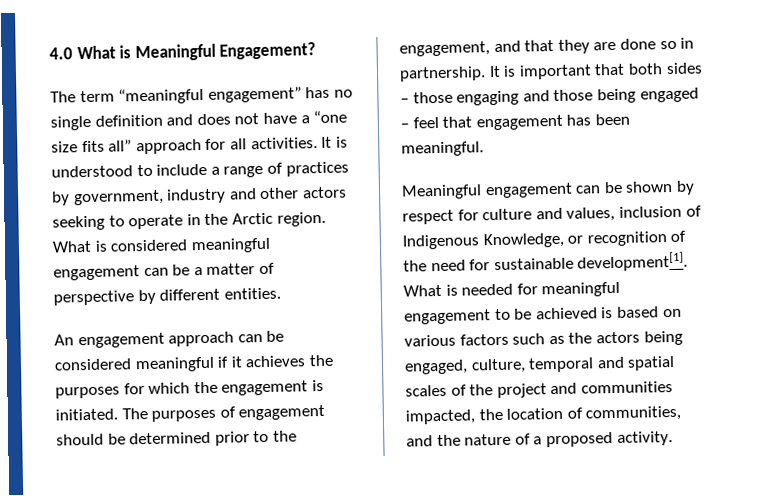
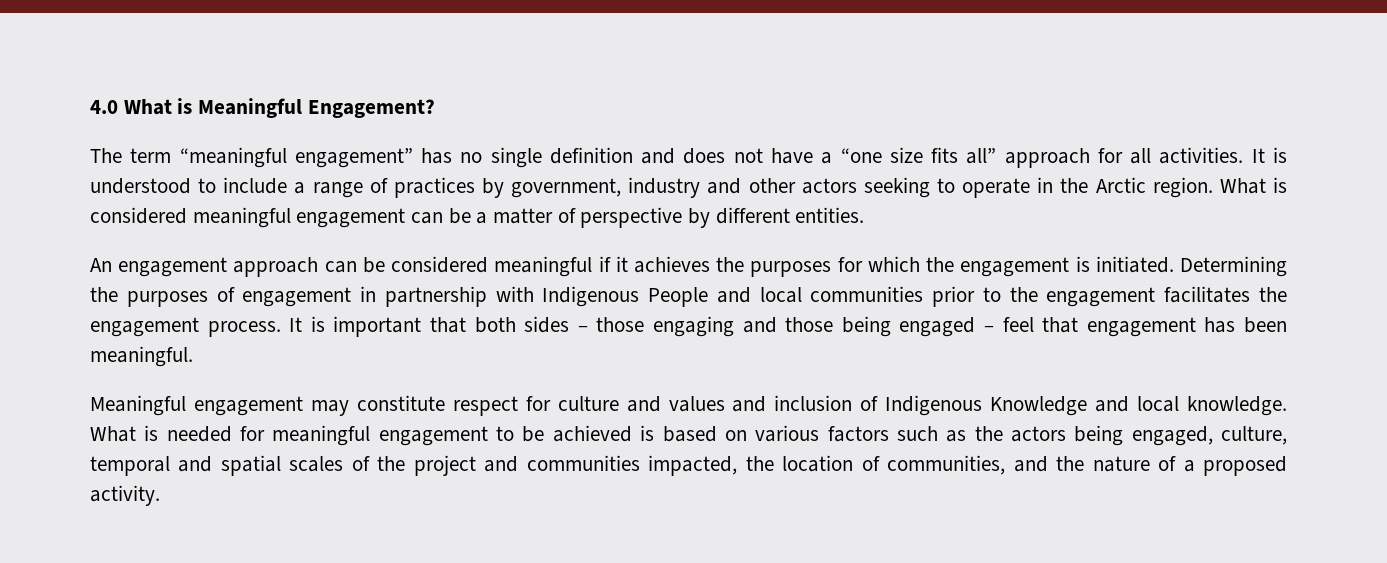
- The purposes of engagement should be determined prior to the engagement, and that they are done so in partnership.
+ Determining the purposes of engagement in partnership with Indigenous People and local communities prior to the engagement facilitates the engagement process.
- Meaningful engagement can be shown by respect for culture and values, inclusion of Indigenous Knowledge, or recognition of the need for sustainable development[1].
+ Meaningful engagement may constitute respect for culture and values and inclusion of Indigenous Knowledge and local knowledge.

